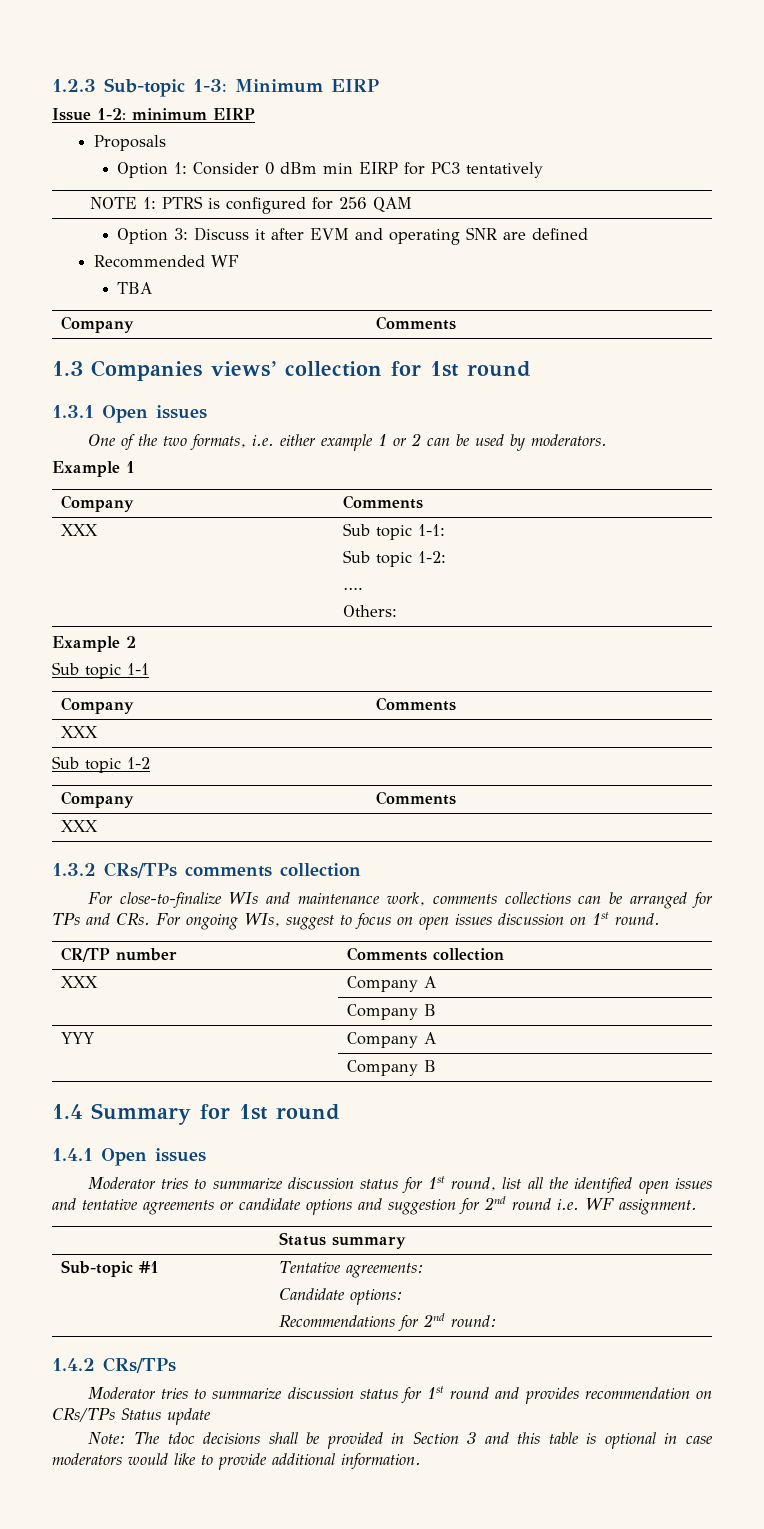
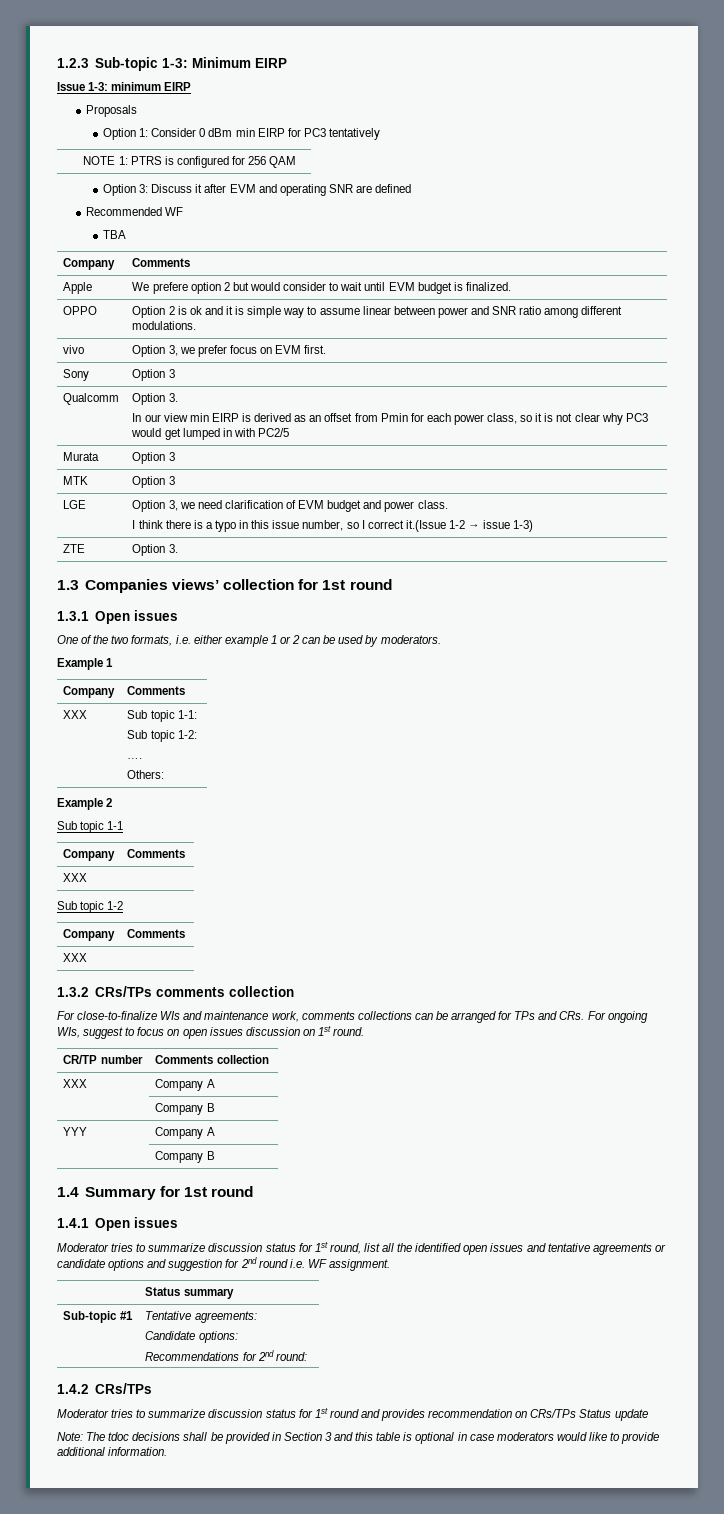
- Issue 1-2: minimum EIRP
+ Issue 1-3: minimum EIRP
+ Apple | We prefere option 2 but would consider to wait until EVM budget is finalized.
+ OPPO | Option 2 is ok and it is simple way to assume linear between power and SNR ratio among different modulations.
+ vivo | Option 3, we prefer focus on EVM first.
+ Sony | Option 3
+ Qualcomm | Option 3.
+ In our view min EIRP is derived as an offset from Pmin for each power class, so it is not clear why PC3 would get lumped in with PC2/5
+ Murata | Option 3
+ MTK | Option 3
+ LGE | Option 3, we need clarification of EVM budget and power class.
+ I think there is a typo in this issue number, so I correct it.(Issue 1-2 → issue 1-3)
+ ZTE | Option 3.

